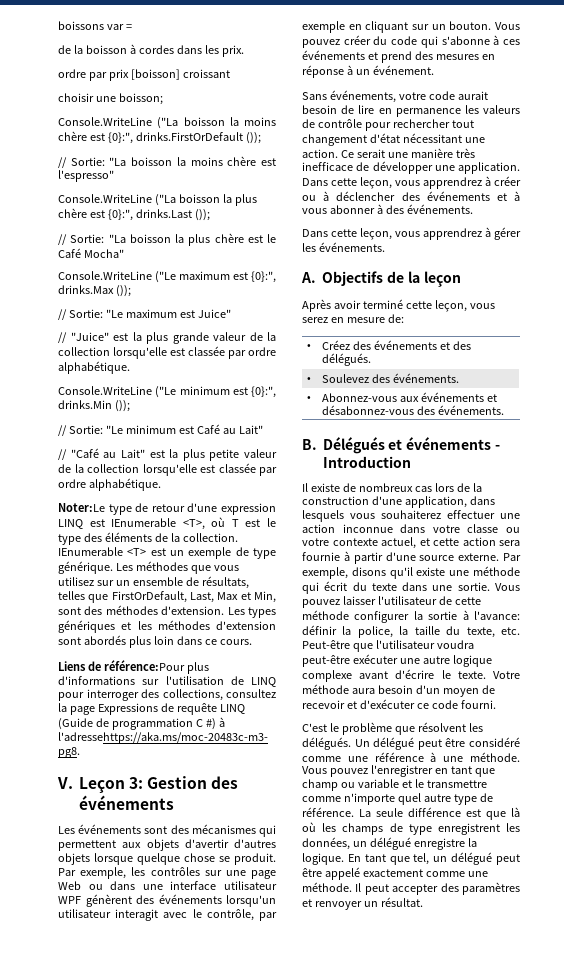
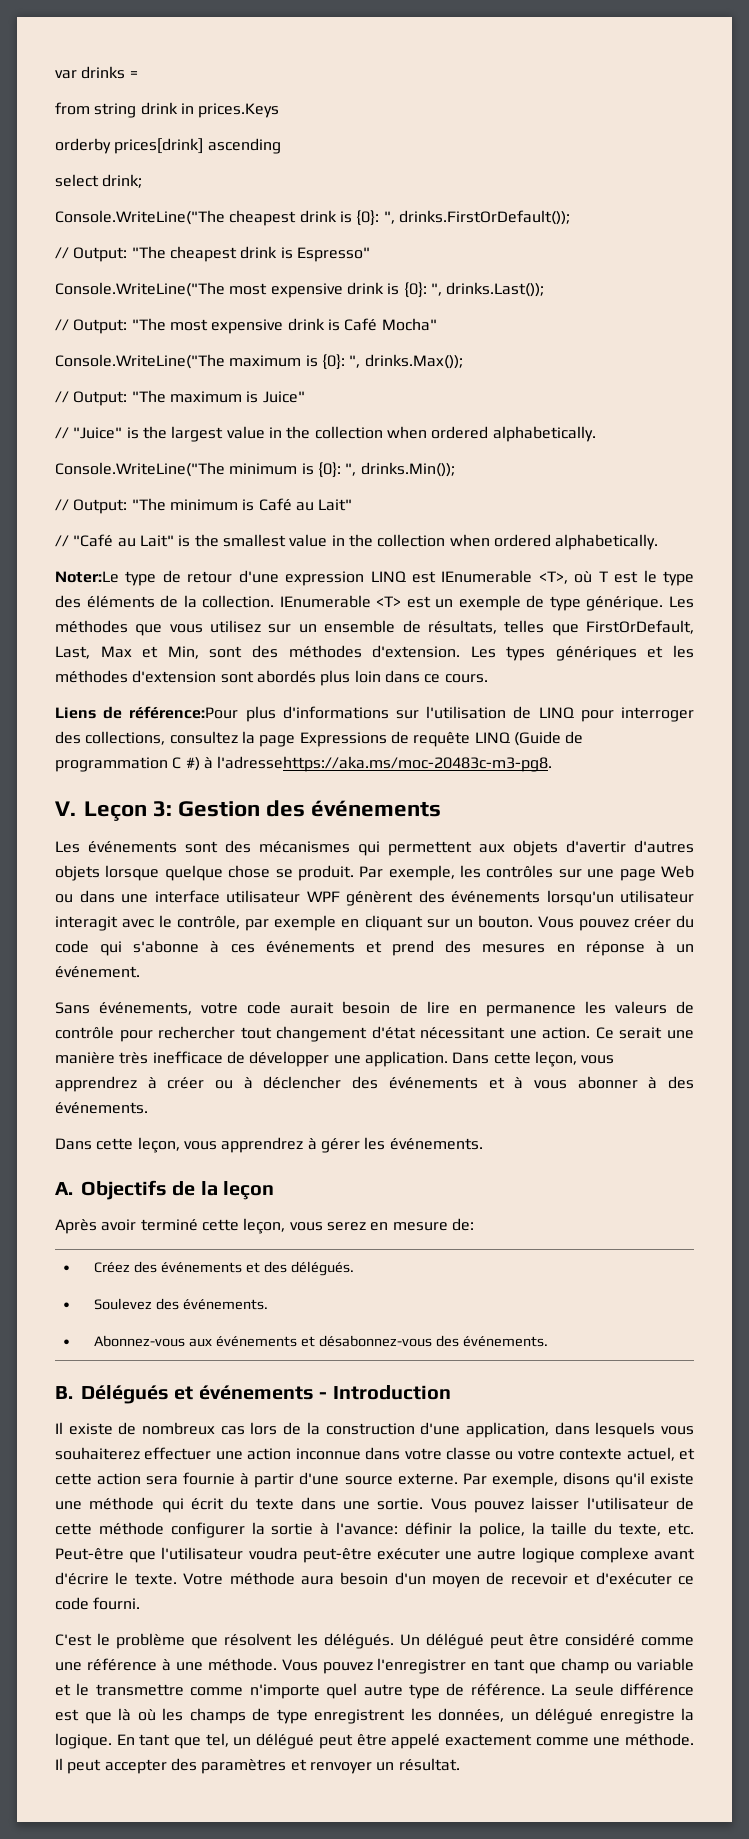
- boissons var =
+ var drinks =
- de la boisson à cordes dans les prix.
- ordre par prix [boisson] croissant
- choisir une boisson;
- Console.WriteLine ("La boisson la moins chère est {0}:", drinks.FirstOrDefault ());
- // Sortie: "La boisson la moins chère est l'espresso"
- Console.WriteLine ("La boisson la plus chère est {0}:", drinks.Last ());
- // Sortie: "La boisson la plus chère est le Café Mocha"
- Console.WriteLine ("Le maximum est {0}:", drinks.Max ());
- // Sortie: "Le maximum est Juice"
- // "Juice" est la plus grande valeur de la collection lorsqu'elle est classée par ordre alphabétique.
- Console.WriteLine ("Le minimum est {0}:", drinks.Min ());
- // Sortie: "Le minimum est Café au Lait"
+ from string drink in prices.Keys
+ orderby prices[drink] ascending
+ select drink;
+ Console.WriteLine("The cheapest drink is {0}: ", drinks.FirstOrDefault());
+ // Output: "The cheapest drink is Espresso"
+ Console.WriteLine("The most expensive drink is {0}: ", drinks.Last());
+ // Output: "The most expensive drink is Café Mocha"
+ Console.WriteLine("The maximum is {0}: ", drinks.Max());
+ // Output: "The maximum is Juice"
+ // "Juice" is the largest value in the collection when ordered alphabetically.
+ Console.WriteLine("The minimum is {0}: ", drinks.Min());
+ // Output: "The minimum is Café au Lait"
- // "Café au Lait" est la plus petite valeur de la collection lorsqu'elle est classée par ordre alphabétique.
+ // "Café au Lait" is the smallest value in the collection when ordered alphabetically.

